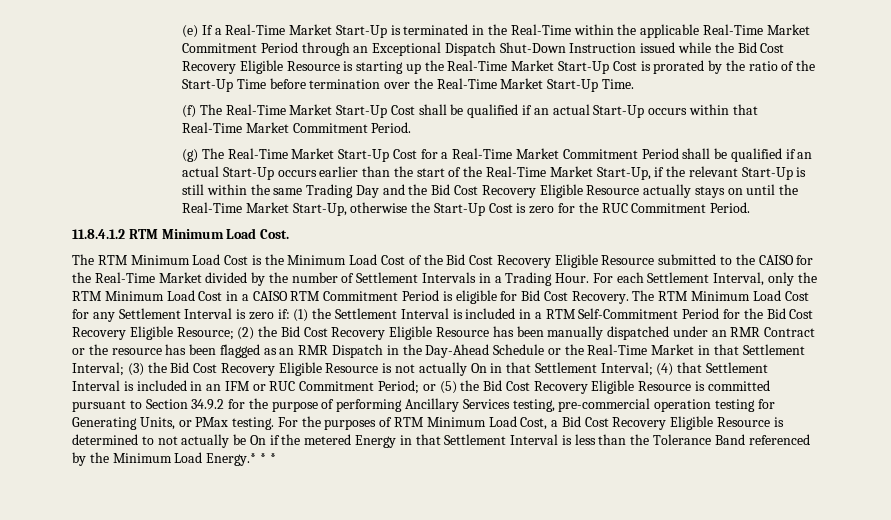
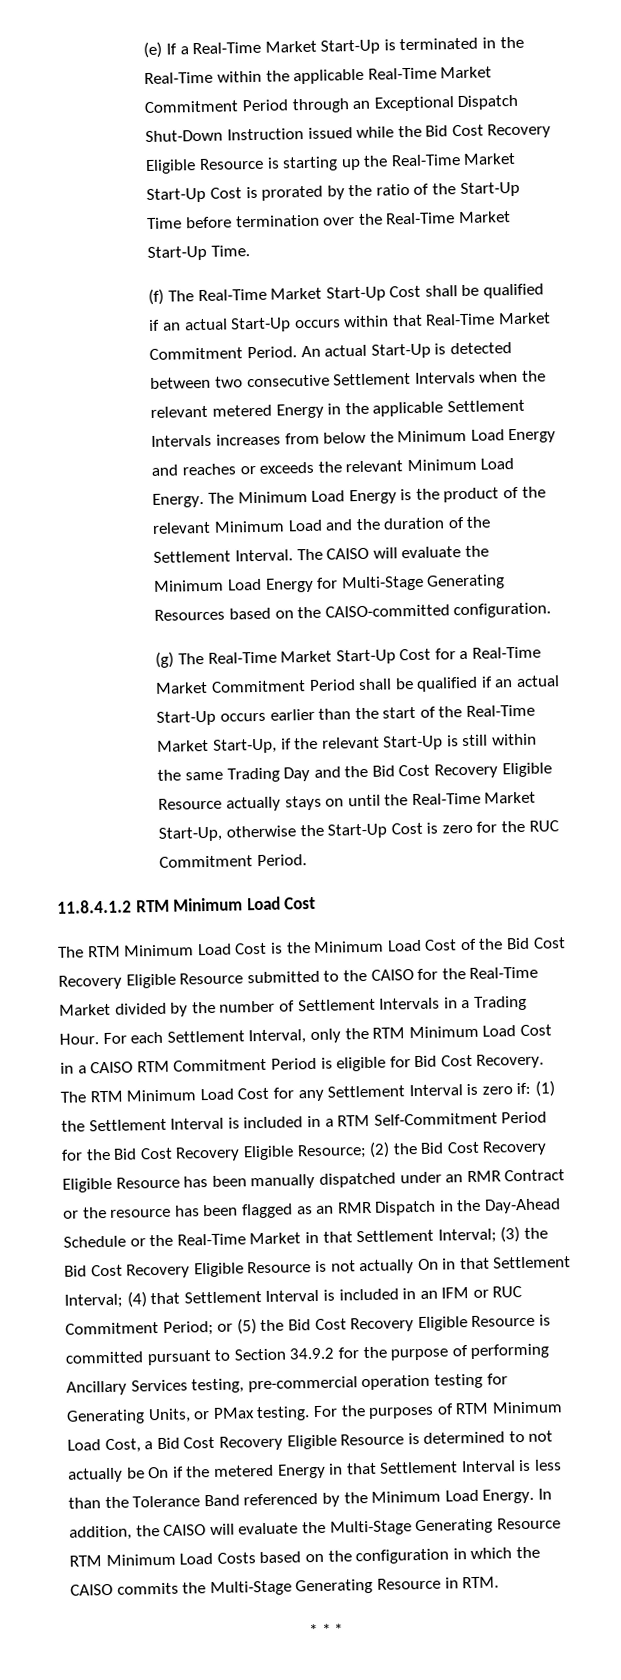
+ An actual Start-Up is detected between two consecutive Settlement Intervals when the relevant metered Energy in the applicable Settlement Intervals increases from below the Minimum Load Energy and reaches or exceeds the relevant Minimum Load Energy. The Minimum Load Energy is the product of the relevant Minimum Load and the duration of the Settlement Interval. The CAISO will evaluate the Minimum Load Energy for Multi-Stage Generating Resources based on the CAISO-committed configuration.
- 11.8.4.1.2 RTM Minimum Load Cost.
+ 11.8.4.1.2 RTM Minimum Load Cost
- For the purposes of RTM Minimum Load Cost, a Bid Cost Recovery Eligible Resource is determined to not actually be On if the metered Energy in that Settlement Interval is less than the Tolerance Band referenced by the Minimum Load Energy.* * *
+ For the purposes of RTM Minimum Load Cost, a Bid Cost Recovery Eligible Resource is determined to not actually be On if the metered Energy in that Settlement Interval is less than the Tolerance Band referenced by the Minimum Load Energy. In addition, the CAISO will evaluate the Multi-Stage Generating Resource RTM Minimum Load Costs based on the configuration in which the CAISO commits the Multi-Stage Generating Resource in RTM.
+ * * *

